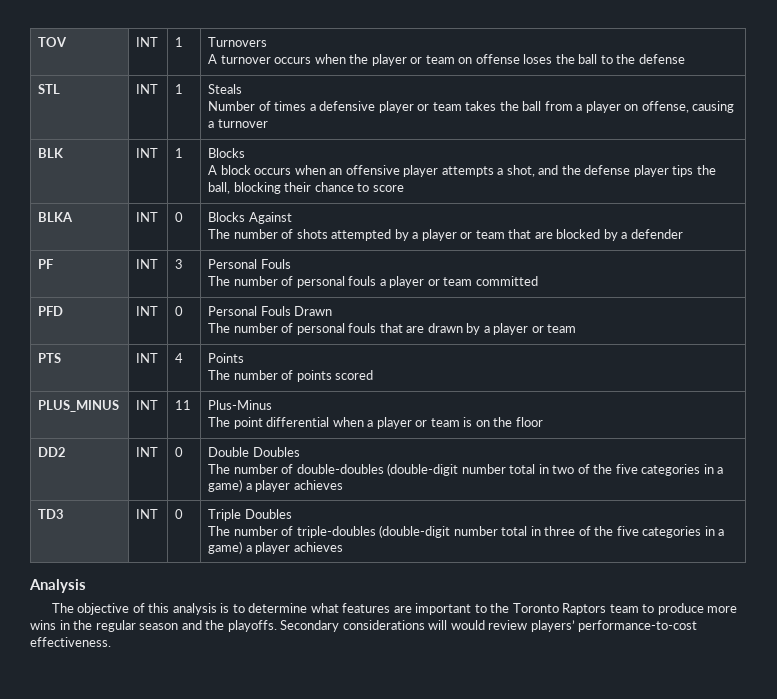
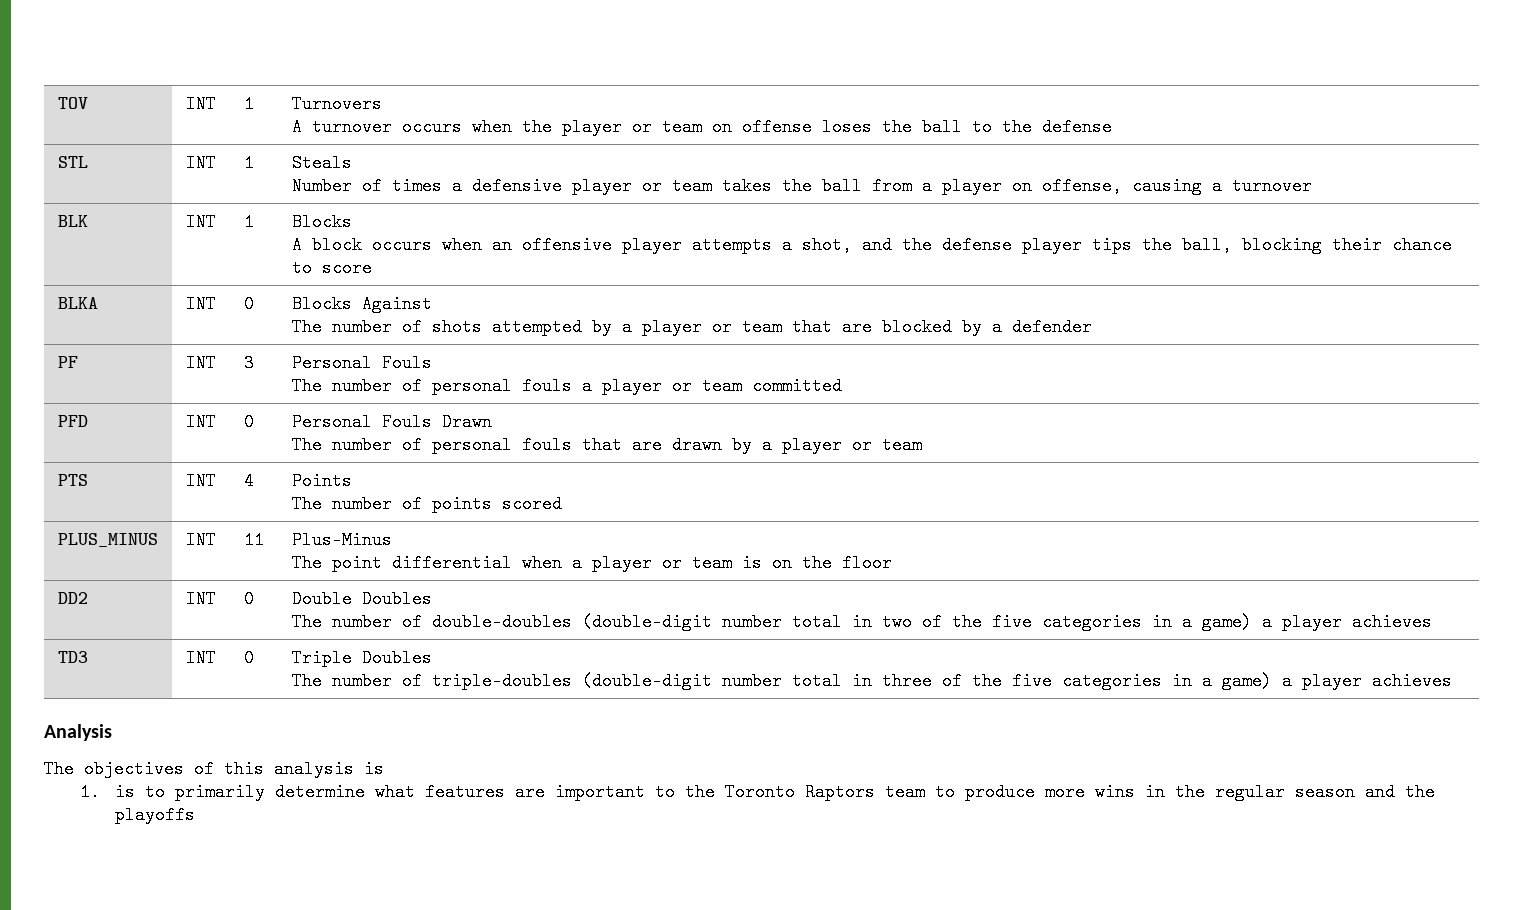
- The objective of this analysis is to determine what features are important to the Toronto Raptors team to produce more wins in the regular season and the playoffs. Secondary considerations will would review players’ performance-to-cost effectiveness.
+ The objectives of this analysis is
+ 1. is to primarily determine what features are important to the Toronto Raptors team to produce more wins in the regular season and the playoffs

